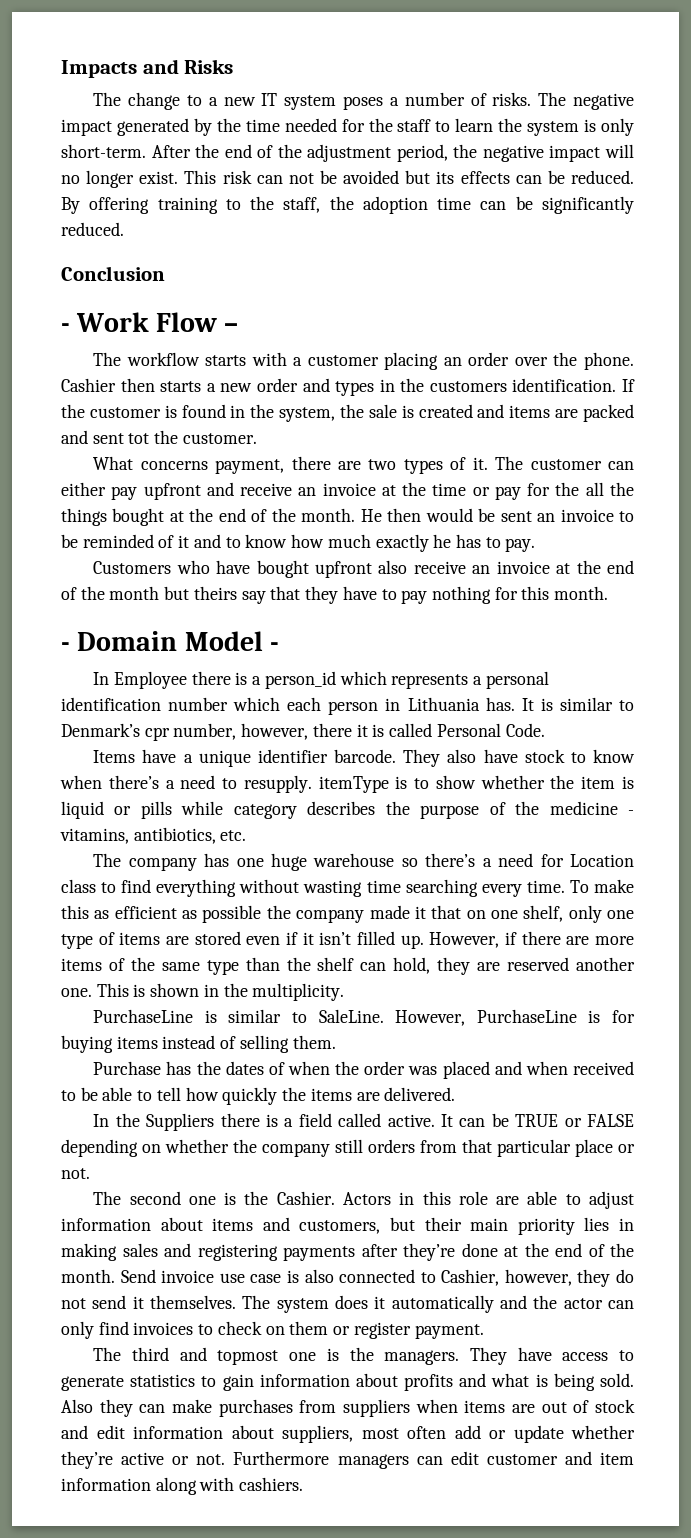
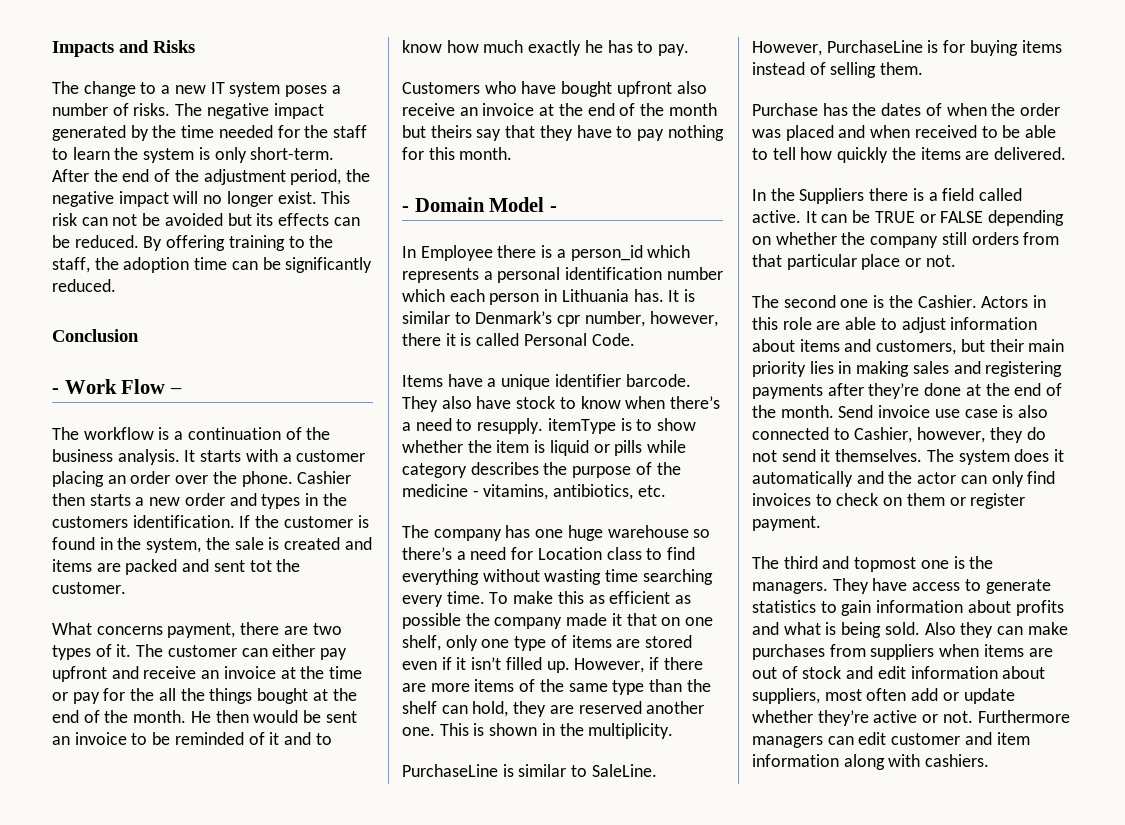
- The workflow starts with a customer placing an order over the phone.
+ The workflow is a continuation of the business analysis. It starts with a customer placing an order over the phone.

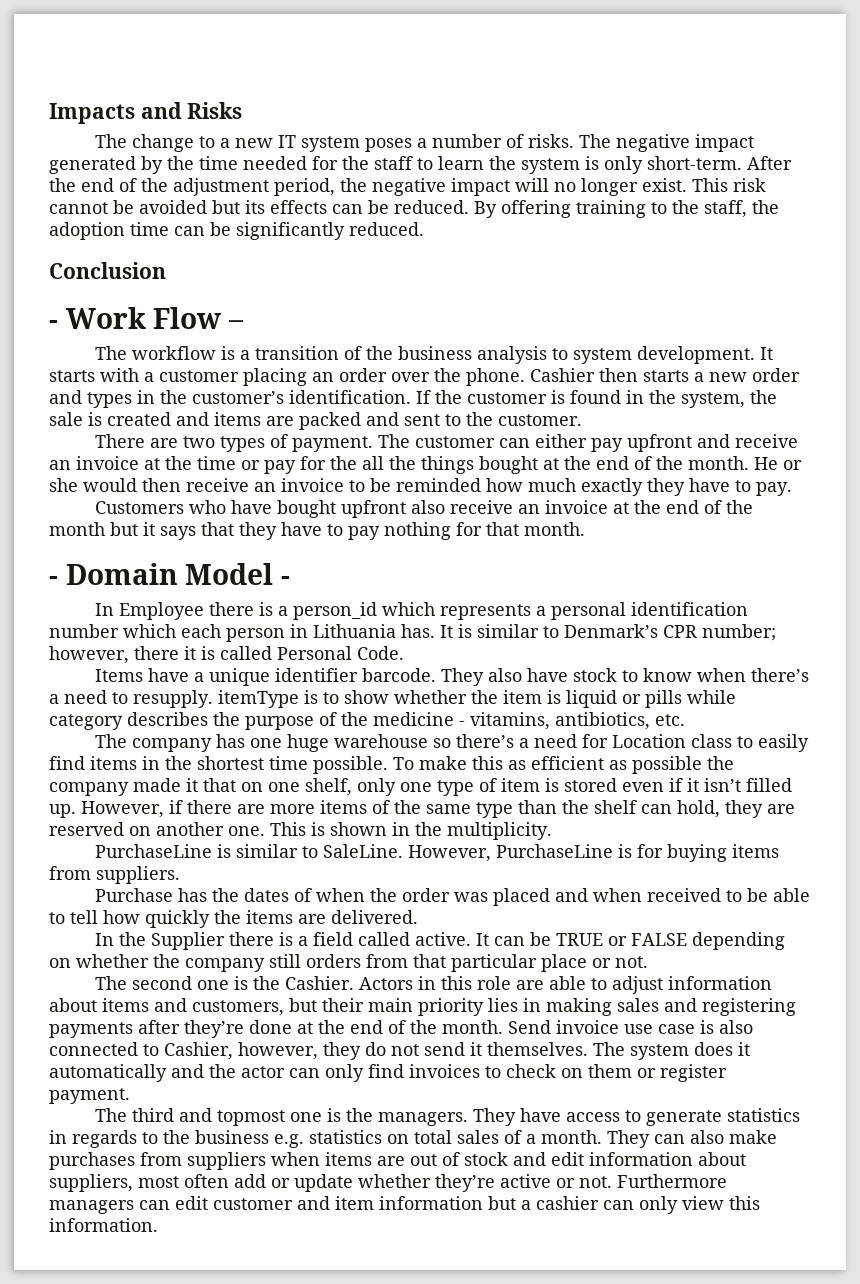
- This risk can not be avoided but its effects can be reduced.
+ This risk cannot be avoided but its effects can be reduced.
- The workflow is a continuation of the business analysis.
+ The workflow is a transition of the business analysis to system development.
- Cashier then starts a new order and types in the customers identification.
+ Cashier then starts a new order and types in the customer’s identification.
- If the customer is found in the system, the sale is created and items are packed and sent tot the customer.
+ If the customer is found in the system, the sale is created and items are packed and sent to the customer.
- What concerns payment, there are two types of it.
+ There are two types of payment.
- He then would be sent an invoice to be reminded of it and to know how much exactly he has to pay.
+ He or she would then receive an invoice to be reminded how much exactly they have to pay.
- Customers who have bought upfront also receive an invoice at the end of the month but theirs say that they have to pay nothing for this month.
+ Customers who have bought upfront also receive an invoice at the end of the month but it says that they have to pay nothing for that month.
- It is similar to Denmark’s cpr number, however, there it is called Personal Code.
+ It is similar to Denmark’s CPR number; however, there it is called Personal Code.
- The company has one huge warehouse so there’s a need for Location class to find everything without wasting time searching every time.
+ The company has one huge warehouse so there’s a need for Location class to easily find items in the shortest time possible.
- To make this as efficient as possible the company made it that on one shelf, only one type of items are stored even if it isn’t filled up.
+ To make this as efficient as possible the company made it that on one shelf, only one type of item is stored even if it isn’t filled up.
- However, if there are more items of the same type than the shelf can hold, they are reserved another one.
+ However, if there are more items of the same type than the shelf can hold, they are reserved on another one.
- However, PurchaseLine is for buying items instead of selling them.
+ However, PurchaseLine is for buying items from suppliers.
- In the Suppliers there is a field called active.
+ In the Supplier there is a field called active.
- They have access to generate statistics to gain information about profits and what is being sold. Also they can make purchases from suppliers when items are out of stock and edit information about suppliers, most often add or update whether they’re active or not.
+ They have access to generate statistics in regards to the business e.g. statistics on total sales of a month. They can also make purchases from suppliers when items are out of stock and edit information about suppliers, most often add or update whether they’re active or not.
- Furthermore managers can edit customer and item information along with cashiers.
+ Furthermore managers can edit customer and item information but a cashier can only view this information.

